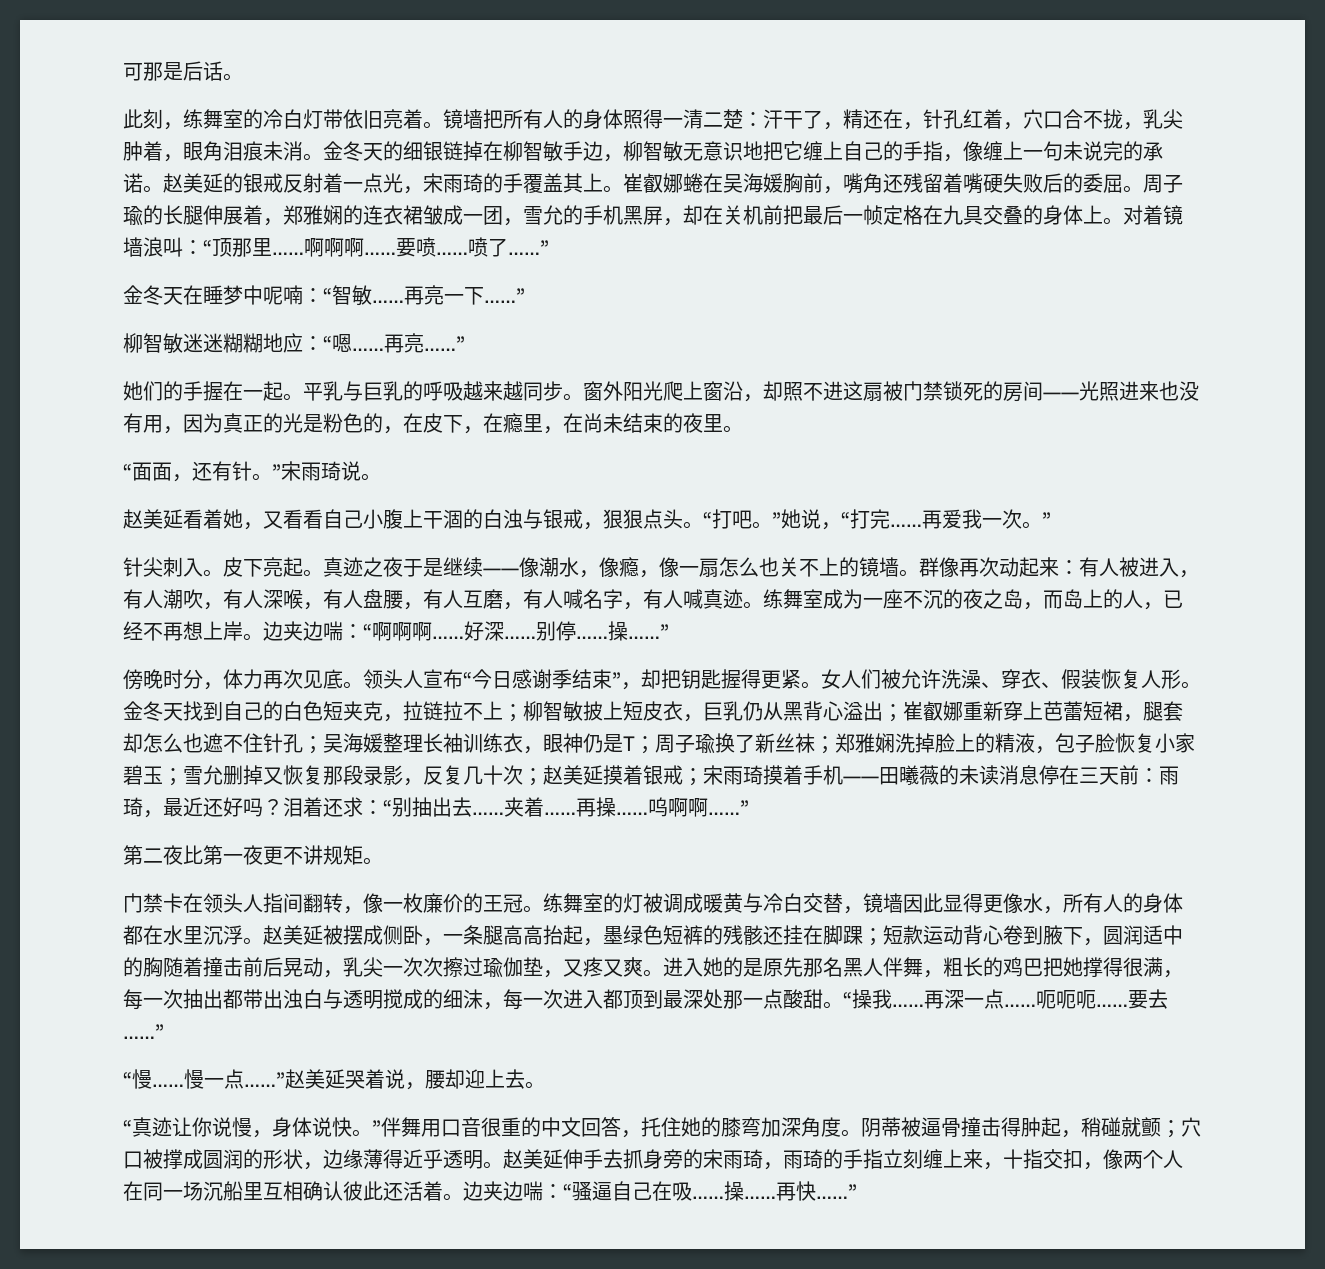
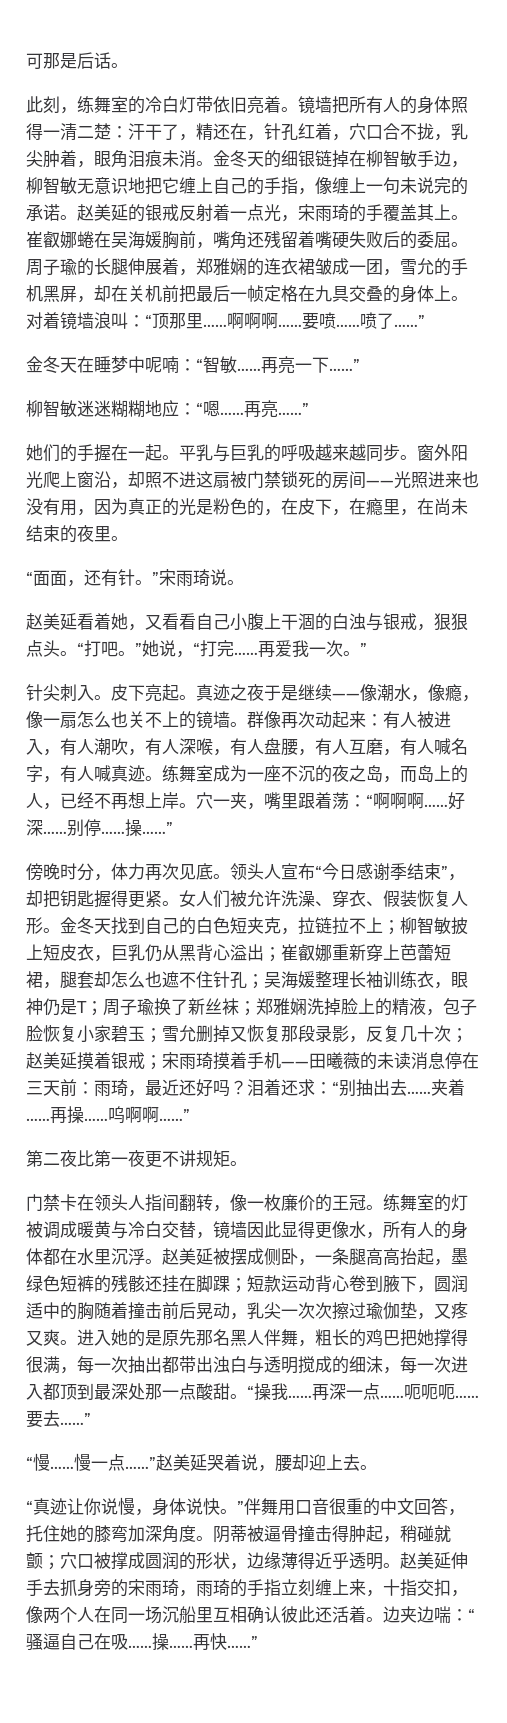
- 边夹边喘：“啊啊啊……
+ 穴一夹，嘴里跟着荡：“啊啊啊……

